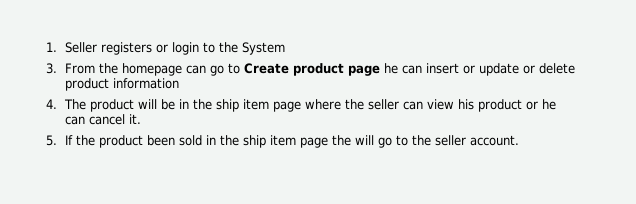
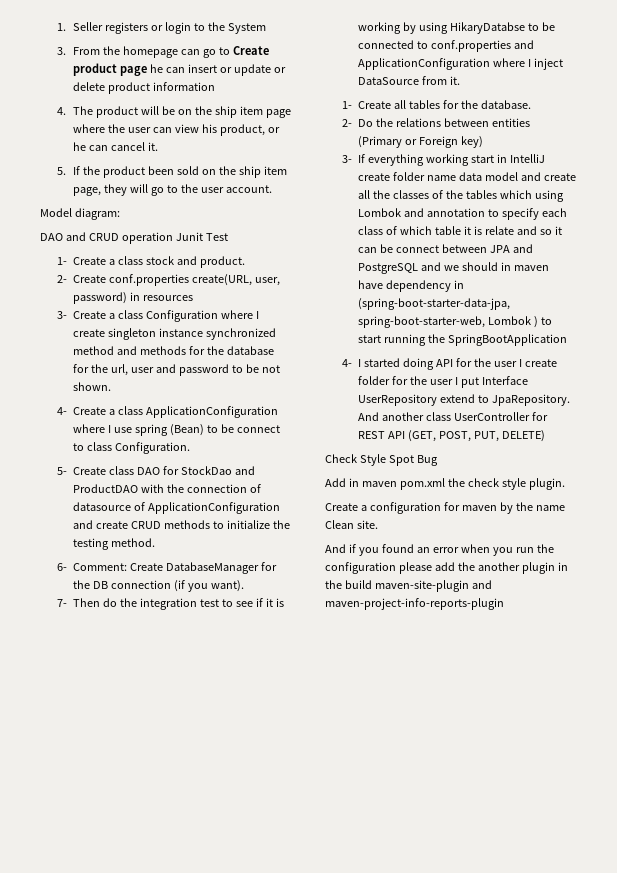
- 4. The product will be in the ship item page where the seller can view his product or he can cancel it.
+ 4. The product will be on the ship item page where the user can view his product, or he can cancel it.
- 5. If the product been sold in the ship item page the will go to the seller account.
+ 5. If the product been sold on the ship item page, they will go to the user account.
+ Model diagram:
+ DAO and CRUD operation Junit Test
+ 1- Create a class stock and product.
+ 2- Create conf.properties create(URL, user, password) in resources
+ 3- Create a class Configuration where I create singleton instance synchronized method and methods for the database for the url, user and password to be not shown.
+ 4- Create a class ApplicationConfiguration where I use spring (Bean) to be connect to class Configuration.
+ 5- Create class DAO for StockDao and ProductDAO with the connection of datasource of ApplicationConfiguration and create CRUD methods to initialize the testing method.
+ 6- Comment: Create DatabaseManager for the DB connection (if you want).
+ 7- Then do the integration test to see if it is working by using HikaryDatabse to be connected to conf.properties and ApplicationConfiguration where I inject DataSource from it.
+ 1- Create all tables for the database.
+ 2- Do the relations between entities (Primary or Foreign key)
+ 3- If everything working start in IntelliJ create folder name data model and create all the classes of the tables which using Lombok and annotation to specify each class of which table it is relate and so it can be connect between JPA and PostgreSQL and we should in maven have dependency in (spring-boot-starter-data-jpa, spring-boot-starter-web, Lombok ) to start running the SpringBootApplication
+ 4- I started doing API for the user I create folder for the user I put Interface UserRepository extend to JpaRepository. And another class UserController for REST API (GET, POST, PUT, DELETE)
+ Check Style Spot Bug
+ Add in maven pom.xml the check style plugin.
+ Create a configuration for maven by the name Clean site.
+ And if you found an error when you run the configuration please add the another plugin in the build maven-site-plugin and maven-project-info-reports-plugin

